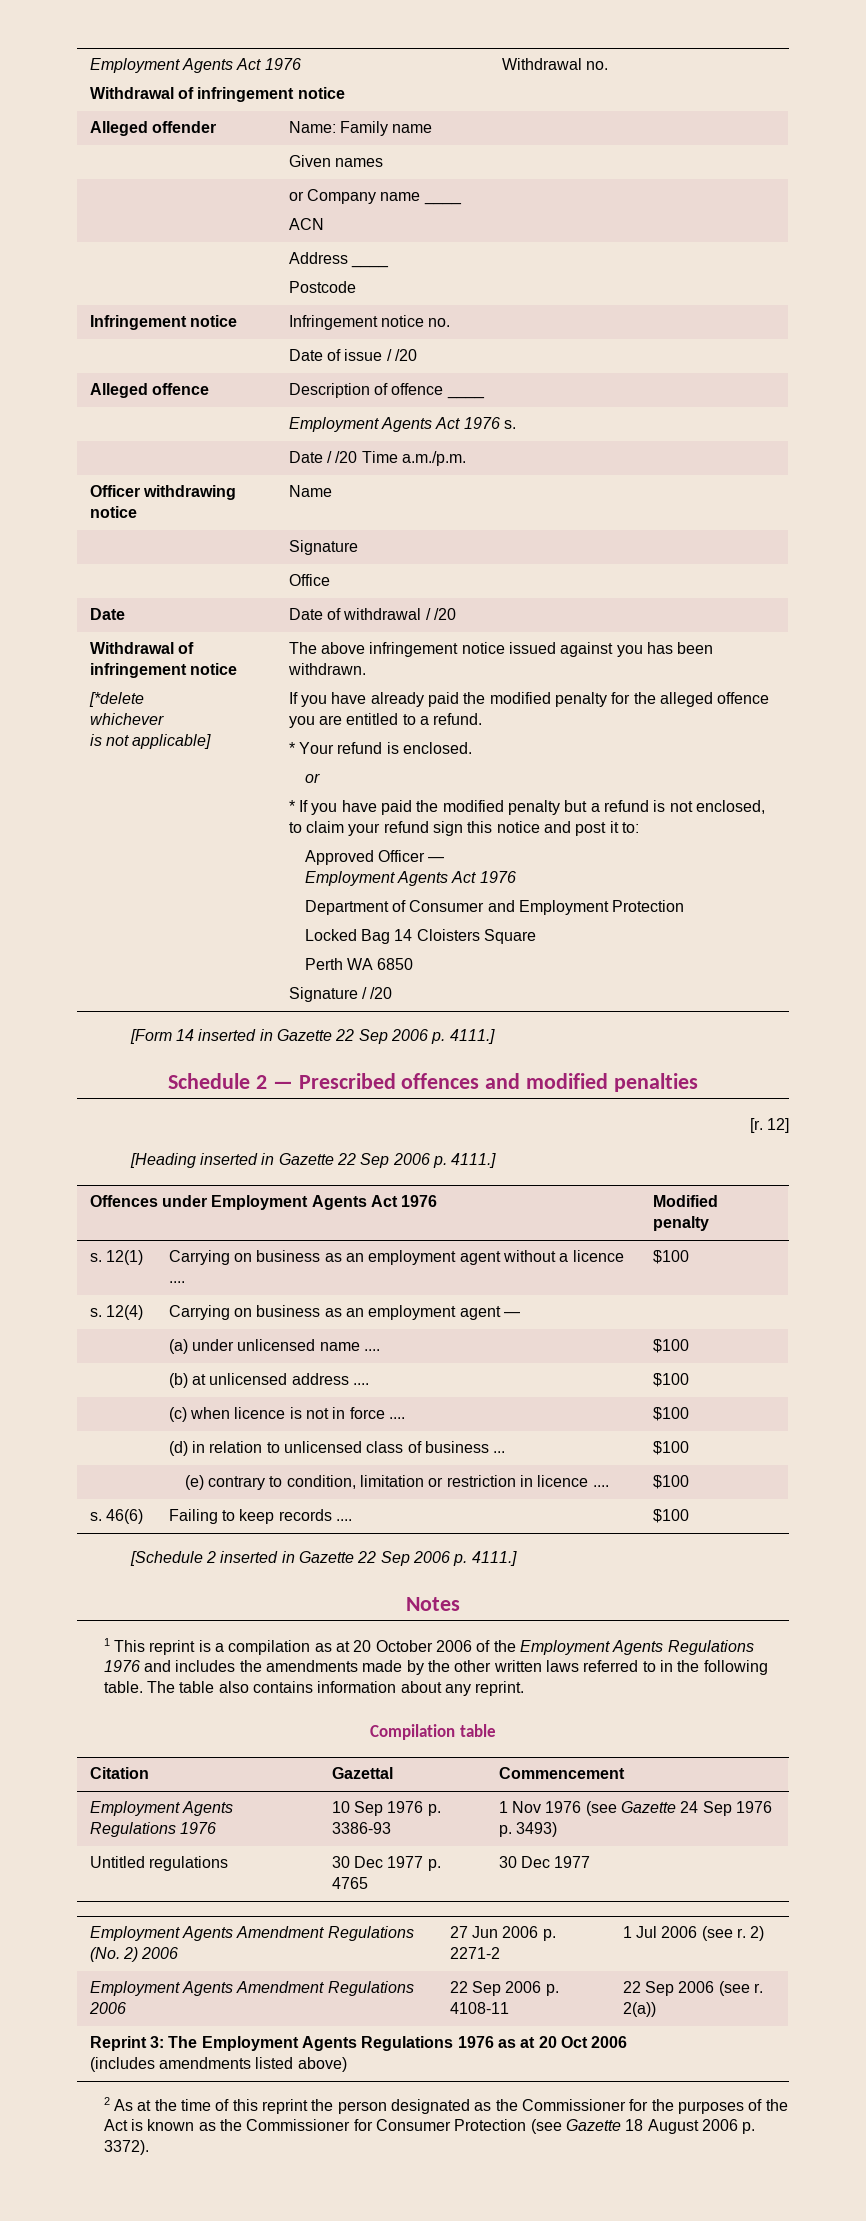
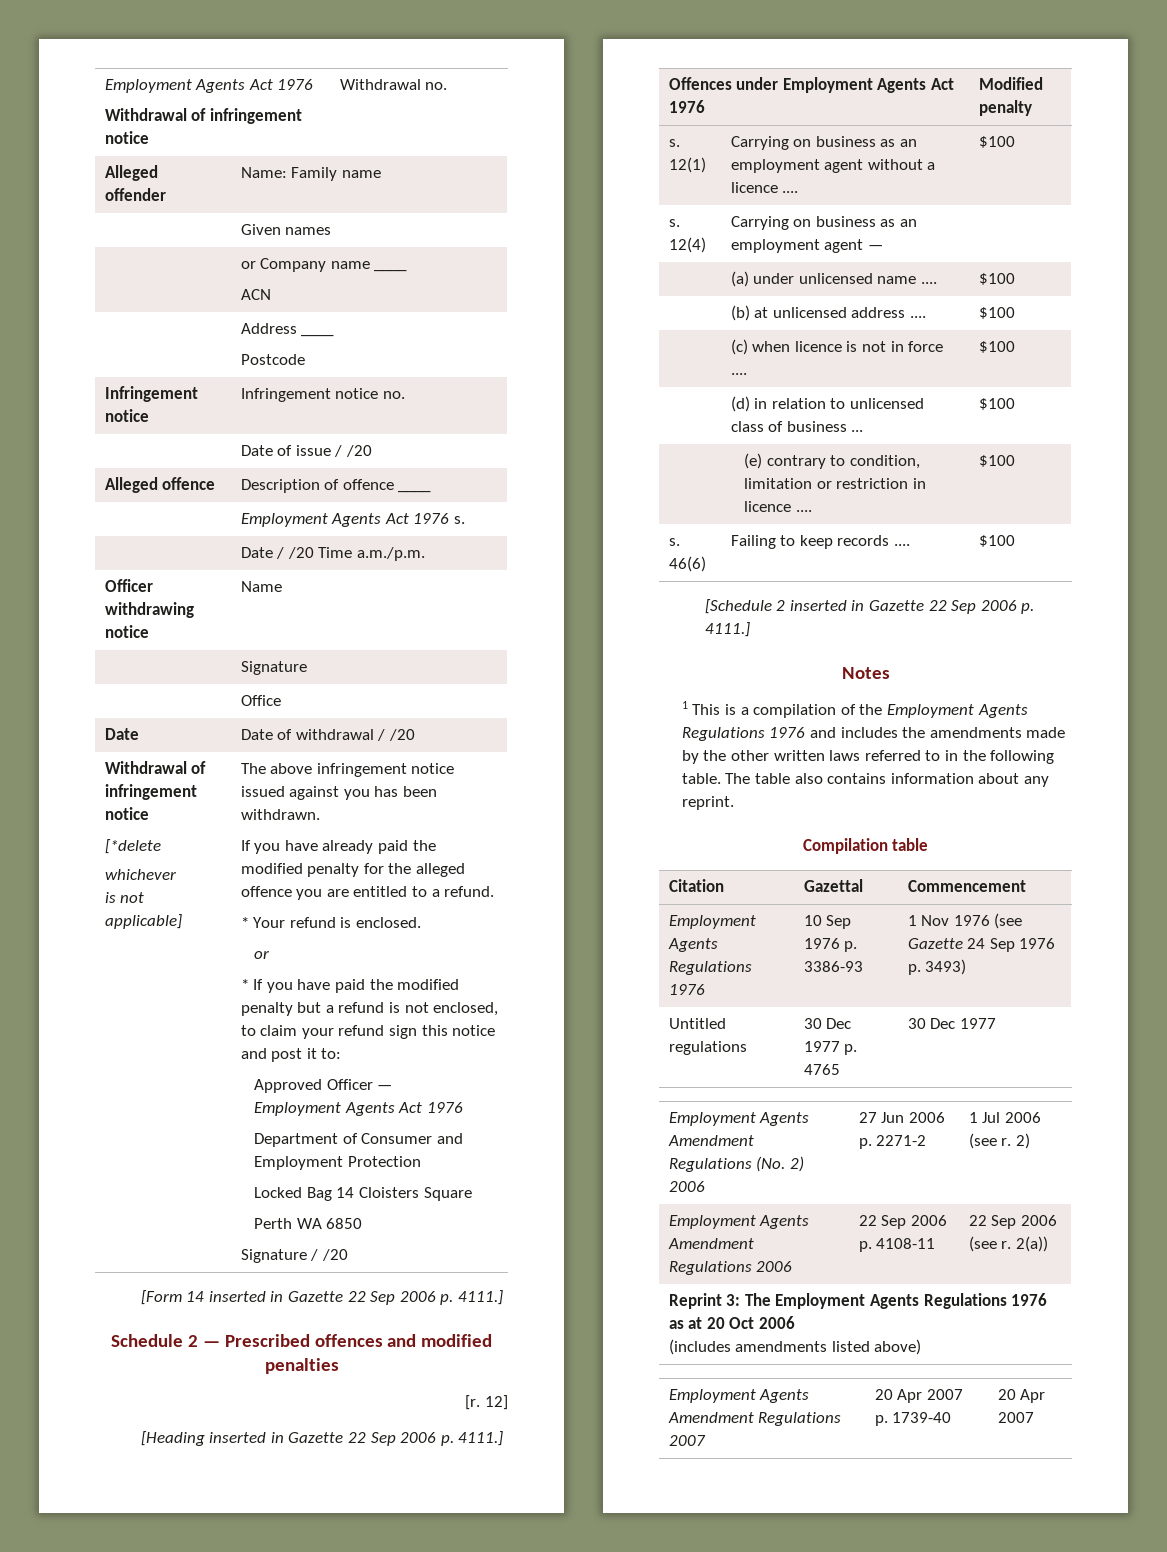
- 1 This reprint is a compilation as at 20 October 2006 of the Employment Agents Regulations 1976 and includes the amendments made by the other written laws referred to in the following table.
+ 1 This is a compilation of the Employment Agents Regulations 1976 and includes the amendments made by the other written laws referred to in the following table.
- 2 As at the time of this reprint the person designated as the Commissioner for the purposes of the Act is known as the Commissioner for Consumer Protection (see Gazette 18 August 2006 p. 3372).
+ Employment Agents Amendment Regulations 2007 | 20 Apr 2007 p. 1739-40 | 20 Apr 2007

